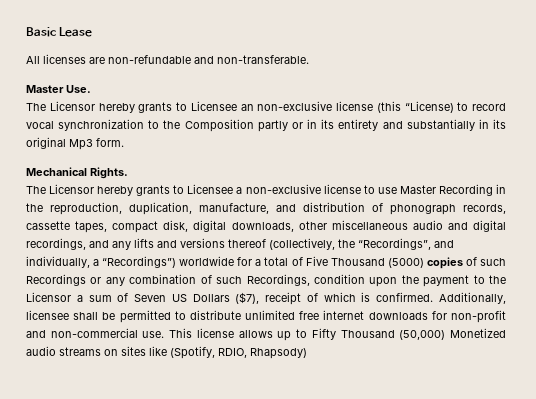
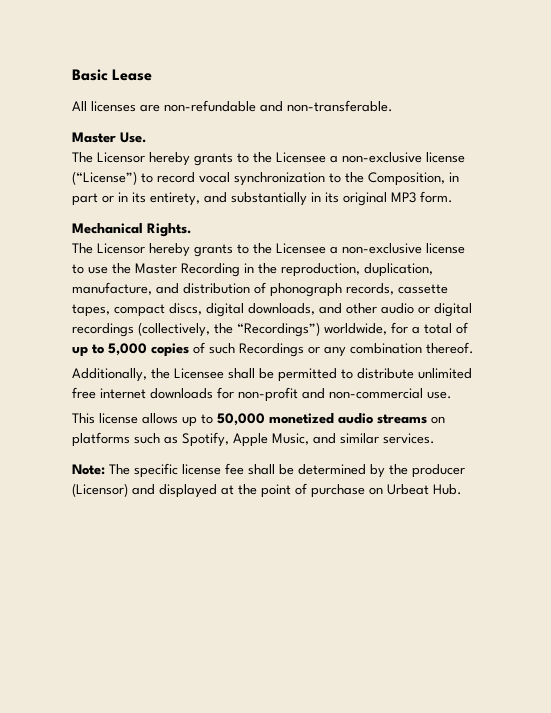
- The Licensor hereby grants to Licensee an non-exclusive license (this “License) to record vocal synchronization to the Composition partly or in its entirety and substantially in its original Mp3 form.
+ The Licensor hereby grants to the Licensee a non-exclusive license (“License”) to record vocal synchronization to the Composition, in part or in its entirety, and substantially in its original MP3 form.
- The Licensor hereby grants to Licensee a non-exclusive license to use Master Recording in the reproduction, duplication, manufacture, and distribution of phonograph records, cassette tapes, compact disk, digital downloads, other miscellaneous audio and digital recordings, and any lifts and versions thereof (collectively, the “Recordings”, and individually, a “Recordings”) worldwide for a total of Five Thousand (5000) copies of such Recordings or any combination of such Recordings, condition upon the payment to the Licensor a sum of Seven US Dollars ($7), receipt of which is confirmed. Additionally, licensee shall be permitted to distribute unlimited free internet downloads for non-profit and non-commercial use. This license allows up to Fifty Thousand (50,000) Monetized audio streams on sites like (Spotify, RDIO, Rhapsody)
+ The Licensor hereby grants to the Licensee a non-exclusive license to use the Master Recording in the reproduction, duplication, manufacture, and distribution of phonograph records, cassette tapes, compact discs, digital downloads, and other audio or digital recordings (collectively, the “Recordings”) worldwide, for a total of up to 5,000 copies of such Recordings or any combination thereof.
+ Additionally, the Licensee shall be permitted to distribute unlimited free internet downloads for non-profit and non-commercial use.
+ This license allows up to 50,000 monetized audio streams on platforms such as Spotify, Apple Music, and similar services.
+ Note: The specific license fee shall be determined by the producer (Licensor) and displayed at the point of purchase on Urbeat Hub.

